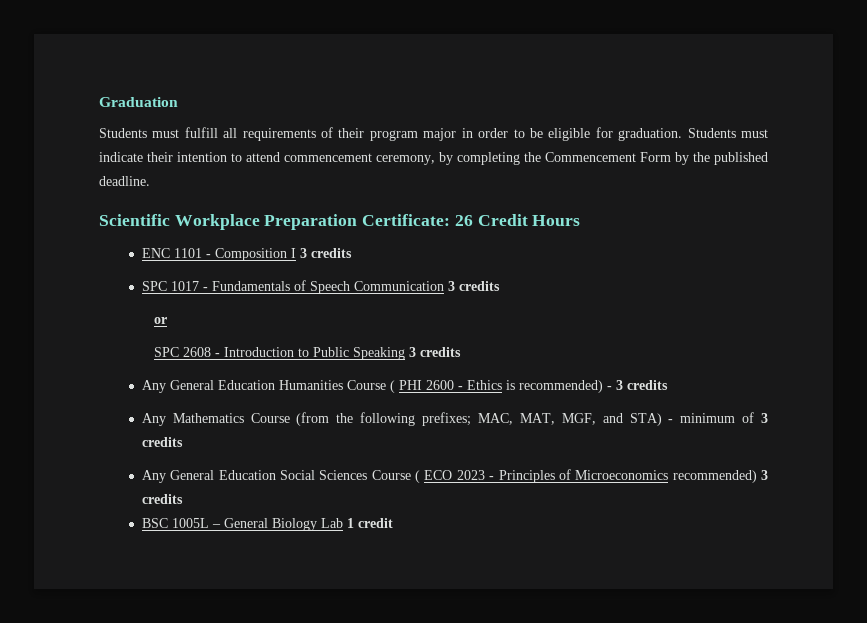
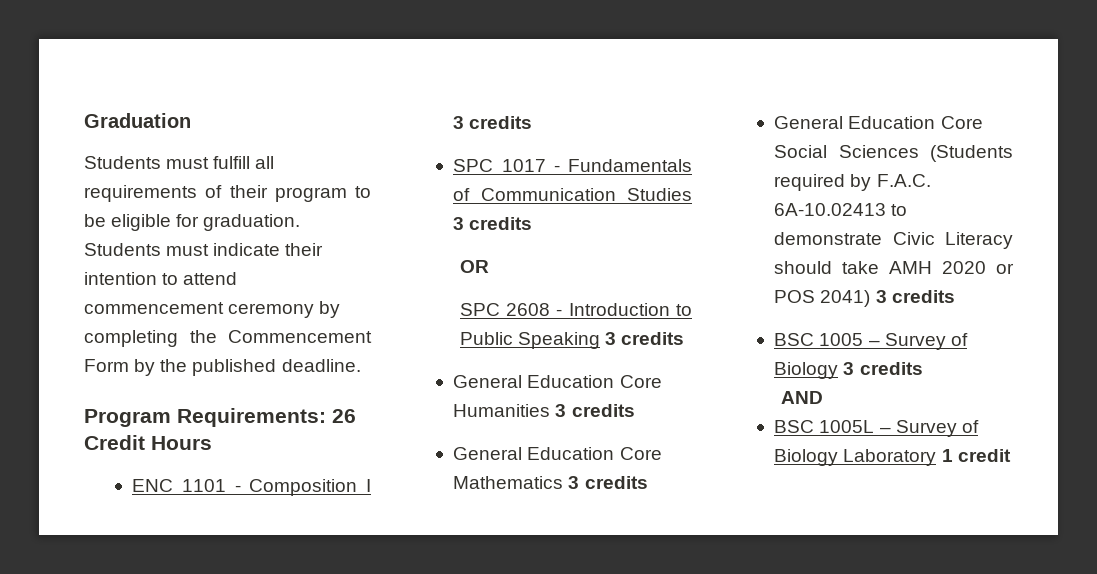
- Students must fulfill all requirements of their program major in order to be eligible for graduation.
+ Students must fulfill all requirements of their program to be eligible for graduation.
- Students must indicate their intention to attend commencement ceremony, by completing the Commencement Form by the published deadline.
+ Students must indicate their intention to attend commencement ceremony by completing the Commencement Form by the published deadline.
- Scientific Workplace Preparation Certificate: 26 Credit Hours
+ Program Requirements: 26 Credit Hours
- SPC 1017 - Fundamentals of Speech Communication 3 credits
- or
+ SPC 1017 - Fundamentals of Communication Studies 3 credits
+ OR
- Any General Education Humanities Course ( PHI 2600 - Ethics is recommended) - 3 credits
- Any Mathematics Course (from the following prefixes; MAC, MAT, MGF, and STA) - minimum of 3 credits
- Any General Education Social Sciences Course ( ECO 2023 - Principles of Microeconomics recommended) 3 credits
+ General Education Core Humanities 3 credits
+ General Education Core Mathematics 3 credits
+ General Education Core Social Sciences (Students required by F.A.C. 6A-10.02413 to demonstrate Civic Literacy should take AMH 2020 or POS 2041) 3 credits
+ BSC 1005 – Survey of Biology 3 credits
+ AND
- BSC 1005L – General Biology Lab 1 credit
+ BSC 1005L – Survey of Biology Laboratory 1 credit

